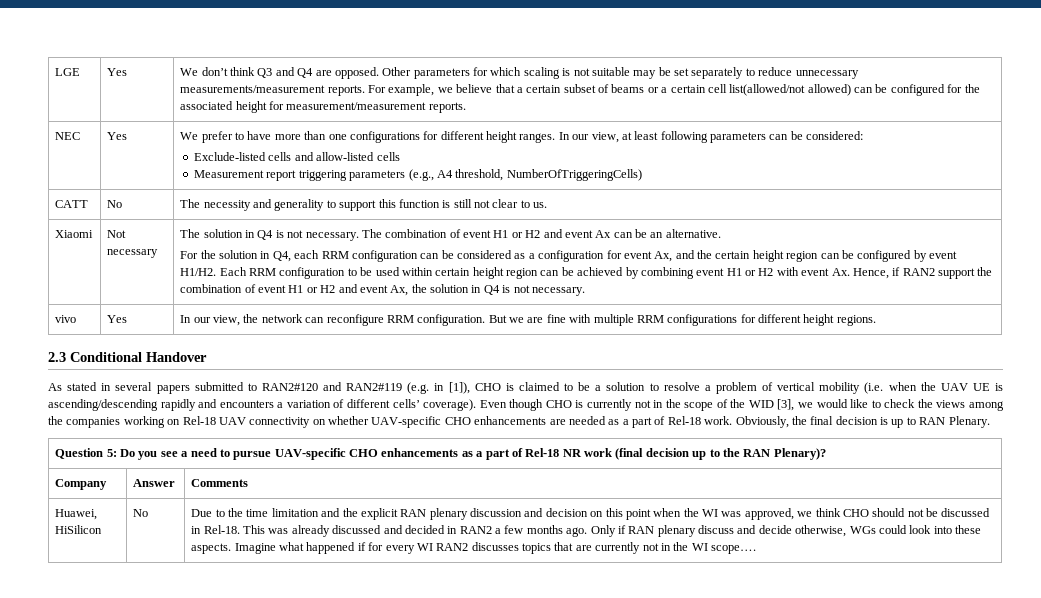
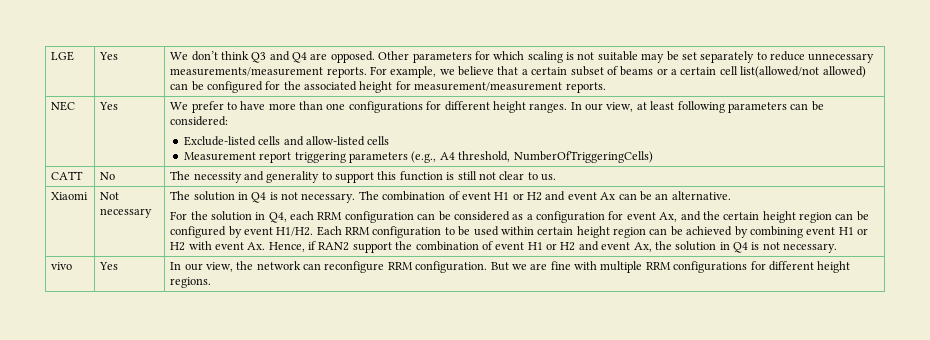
- 2.3 Conditional Handover
- As stated in several papers submitted to RAN2#120 and RAN2#119 (e.g. in [1]), CHO is claimed to be a solution to resolve a problem of vertical mobility (i.e. when the UAV UE is ascending/descending rapidly and encounters a variation of different cells’ coverage). Even though CHO is currently not in the scope of the WID [3], we would like to check the views among the companies working on Rel-18 UAV connectivity on whether UAV-specific CHO enhancements are needed as a part of Rel-18 work. Obviously, the final decision is up to RAN Plenary.
- Question 5: Do you see a need to pursue UAV-specific CHO enhancements as a part of Rel-18 NR work (final decision up to the RAN Plenary)?
- Company | Answer | Comments
- Huawei, HiSilicon | No | Due to the time limitation and the explicit RAN plenary discussion and decision on this point when the WI was approved, we think CHO should not be discussed in Rel-18. This was already discussed and decided in RAN2 a few months ago. Only if RAN plenary discuss and decide otherwise, WGs could look into these aspects. Imagine what happened if for every WI RAN2 discusses topics that are currently not in the WI scope….

